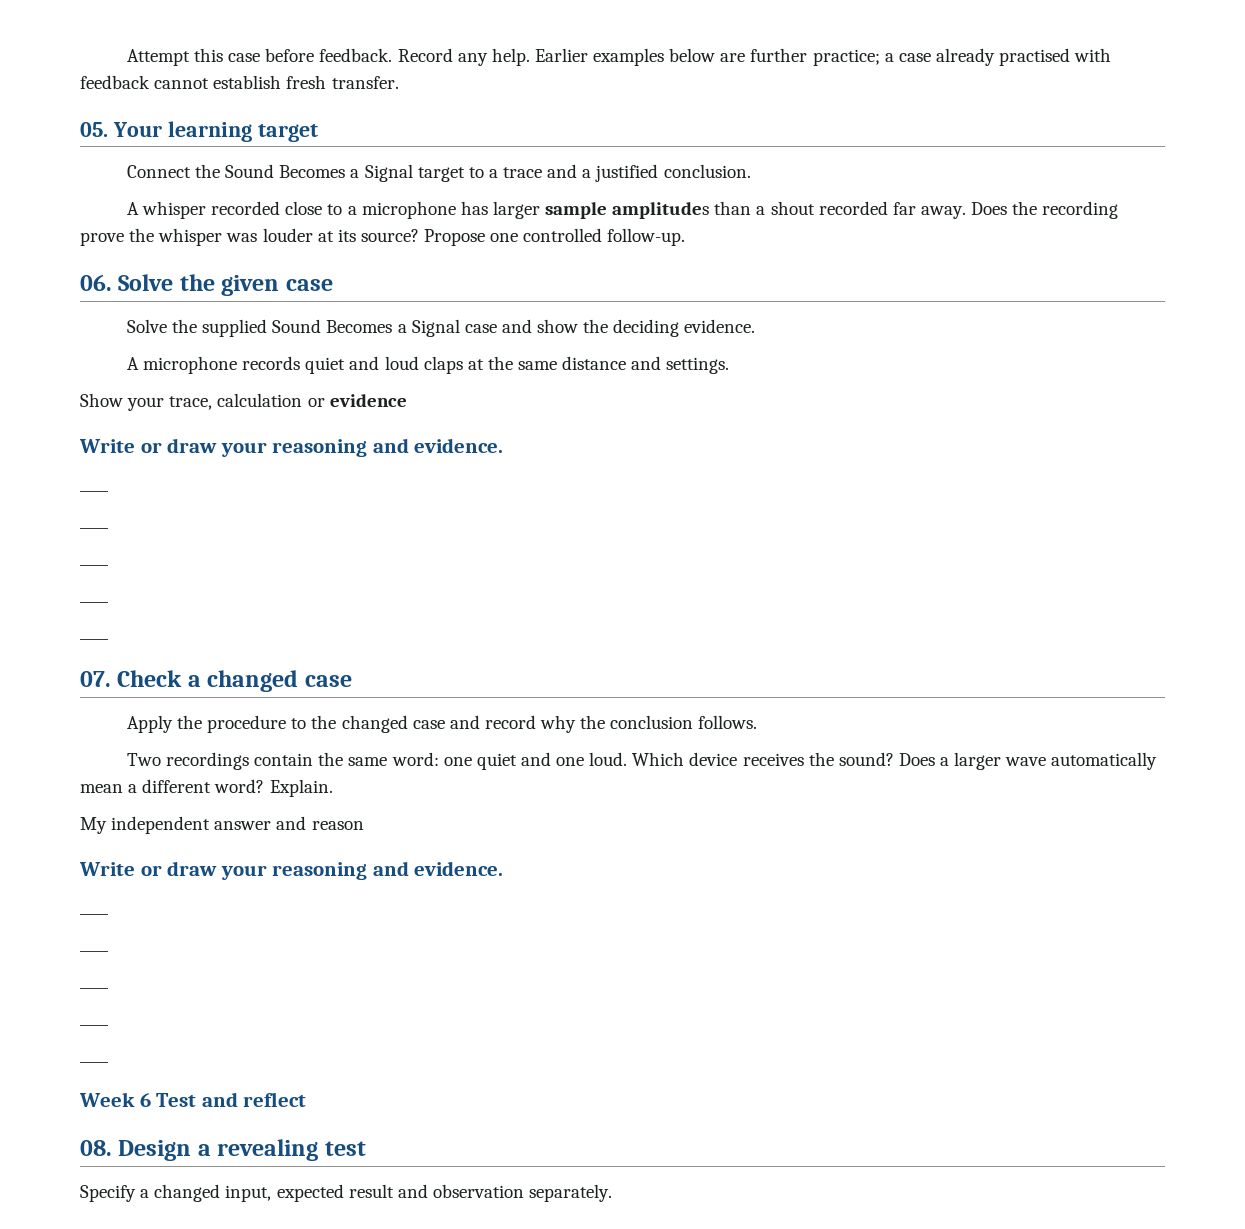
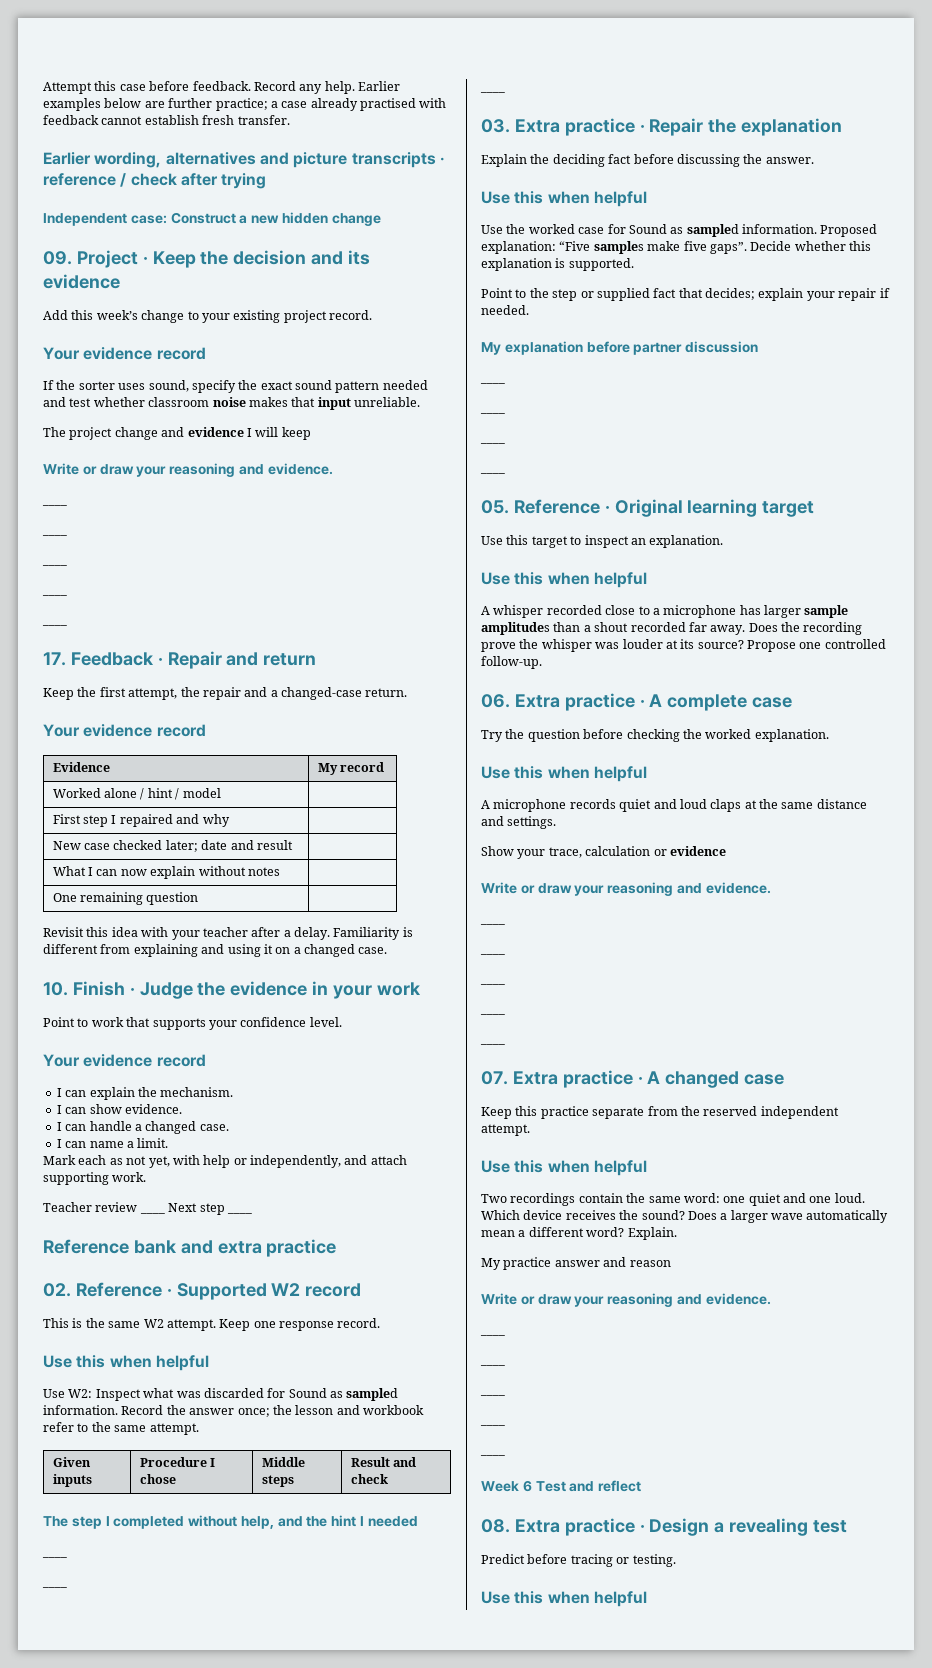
- 05. Your learning target
- Connect the Sound Becomes a Signal target to a trace and a justified conclusion.
+ Earlier wording, alternatives and picture transcripts · reference / check after trying
+ Independent case: Construct a new hidden change
+ 09. Project · Keep the decision and its evidence
+ Add this week’s change to your existing project record.
+ Your evidence record
+ If the sorter uses sound, specify the exact sound pattern needed and test whether classroom noise makes that input unreliable.
+ The project change and evidence I will keep
+ Write or draw your reasoning and evidence.
+ ____
+ ____
+ ____
+ ____
+ ____
+ 17. Feedback · Repair and return
+ Keep the first attempt, the repair and a changed-case return.
+ Your evidence record
+ Evidence | My record
+ Worked alone / hint / model |
+ First step I repaired and why |
+ New case checked later; date and result |
+ What I can now explain without notes |
+ One remaining question |
+ Revisit this idea with your teacher after a delay. Familiarity is different from explaining and using it on a changed case.
+ 10. Finish · Judge the evidence in your work
+ Point to work that supports your confidence level.
+ Your evidence record
+ I can explain the mechanism.
+ I can show evidence.
+ I can handle a changed case.
+ I can name a limit.
+ Mark each as not yet, with help or independently, and attach supporting work.
+ Teacher review ____ Next step ____
+ Reference bank and extra practice
+ 02. Reference · Supported W2 record
+ This is the same W2 attempt. Keep one response record.
+ Use this when helpful
+ Use W2: Inspect what was discarded for Sound as sampled information. Record the answer once; the lesson and workbook refer to the same attempt.
+ Given inputs | Procedure I chose | Middle steps | Result and check
+ The step I completed without help, and the hint I needed
+ ____
+ ____
+ ____
+ 03. Extra practice · Repair the explanation
+ Explain the deciding fact before discussing the answer.
+ Use this when helpful
+ Use the worked case for Sound as sampled information. Proposed explanation: “Five samples make five gaps”. Decide whether this explanation is supported.
+ Point to the step or supplied fact that decides; explain your repair if needed.
+ My explanation before partner discussion
+ ____
+ ____
+ ____
+ ____
+ 05. Reference · Original learning target
+ Use this target to inspect an explanation.
+ Use this when helpful
- 06. Solve the given case
- Solve the supplied Sound Becomes a Signal case and show the deciding evidence.
+ 06. Extra practice · A complete case
+ Try the question before checking the worked explanation.
+ Use this when helpful
- 07. Check a changed case
- Apply the procedure to the changed case and record why the conclusion follows.
+ 07. Extra practice · A changed case
+ Keep this practice separate from the reserved independent attempt.
+ Use this when helpful
- My independent answer and reason
+ My practice answer and reason
- 08. Design a revealing test
+ 08. Extra practice · Design a revealing test
- Specify a changed input, expected result and observation separately.
+ Predict before tracing or testing.
+ Use this when helpful

